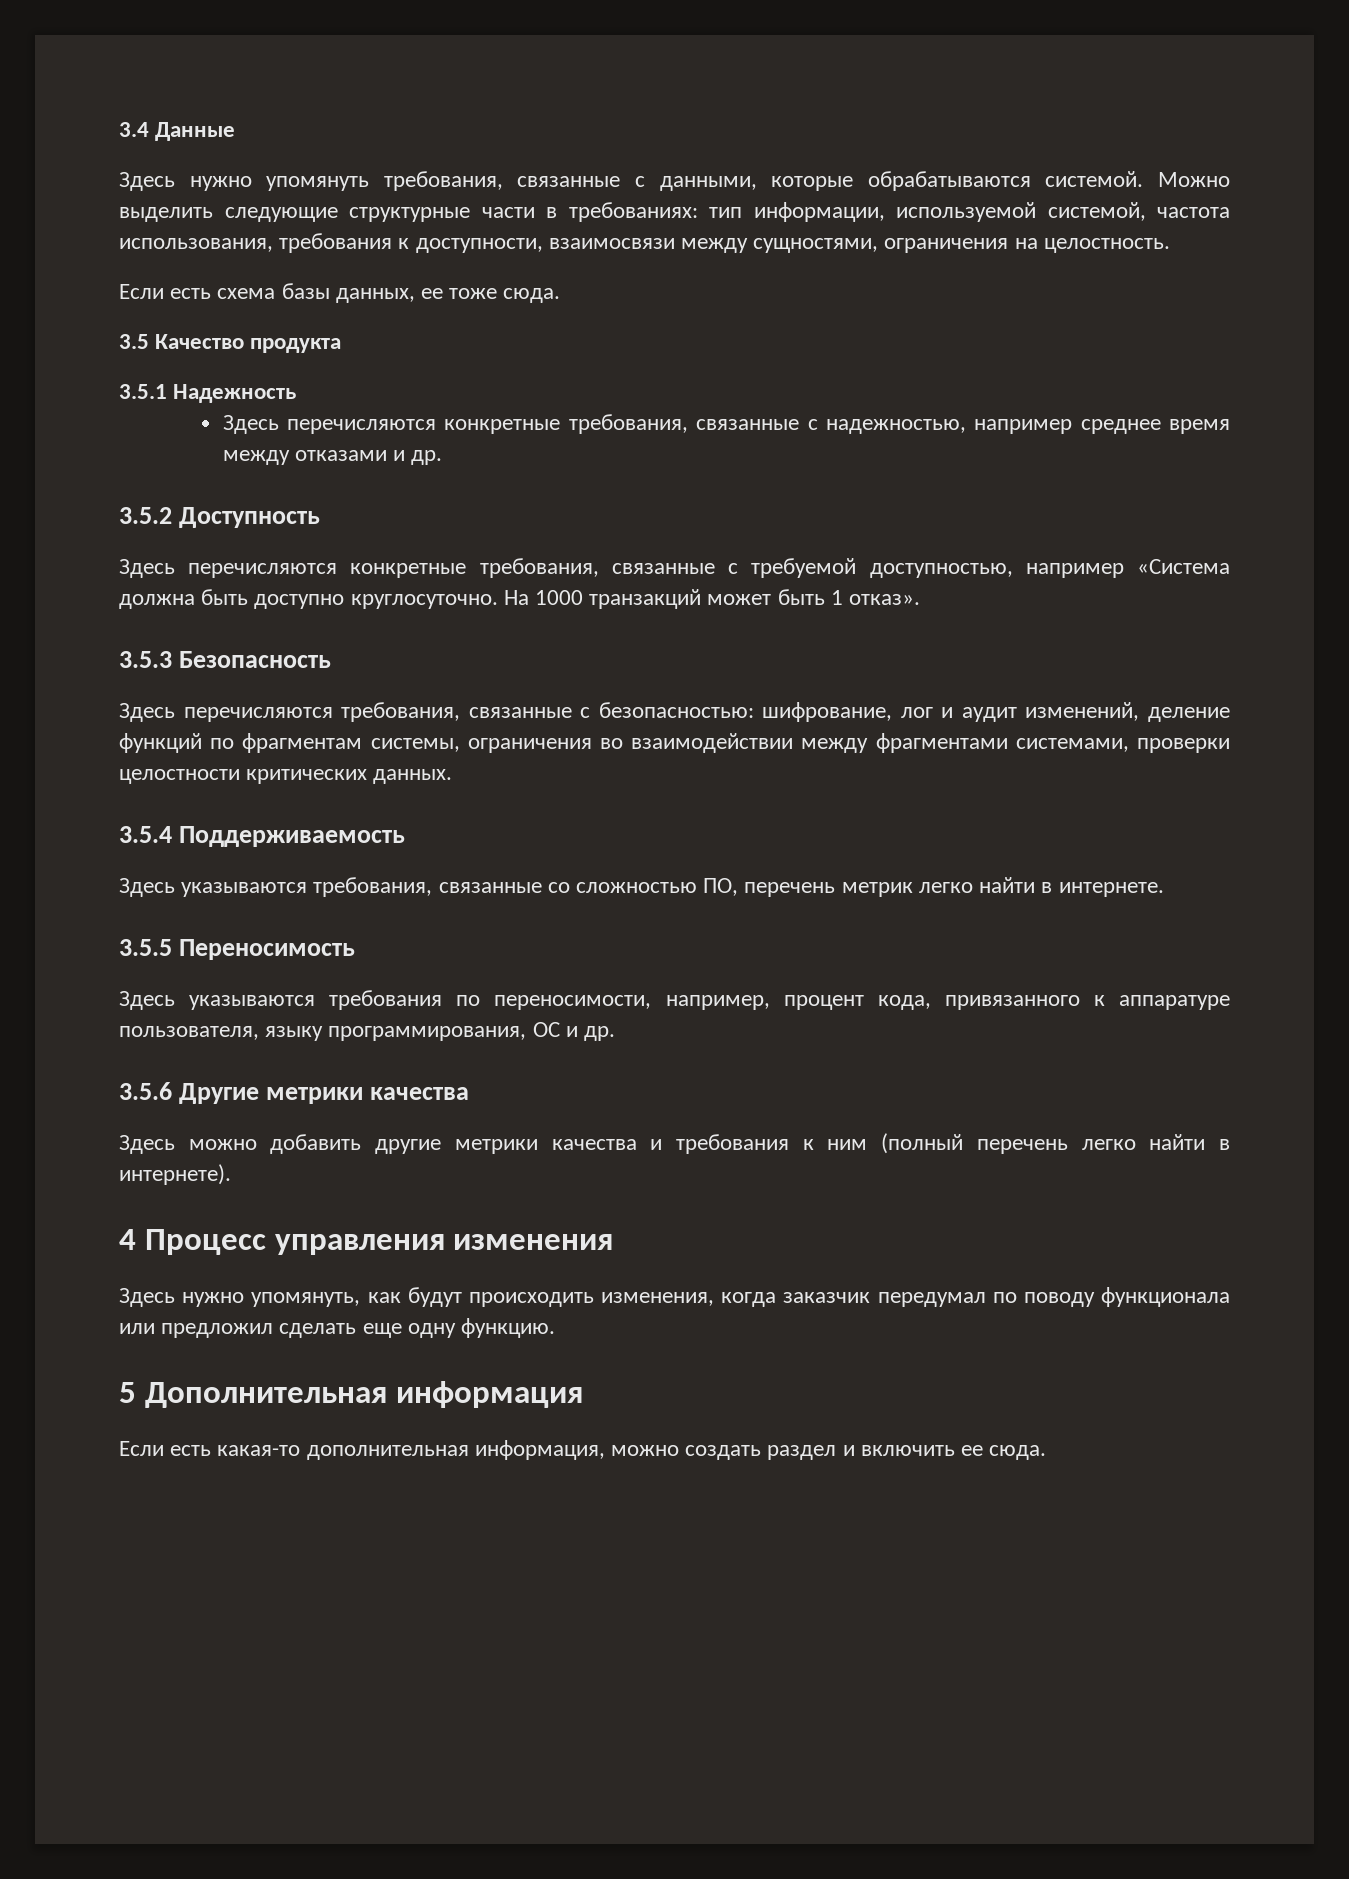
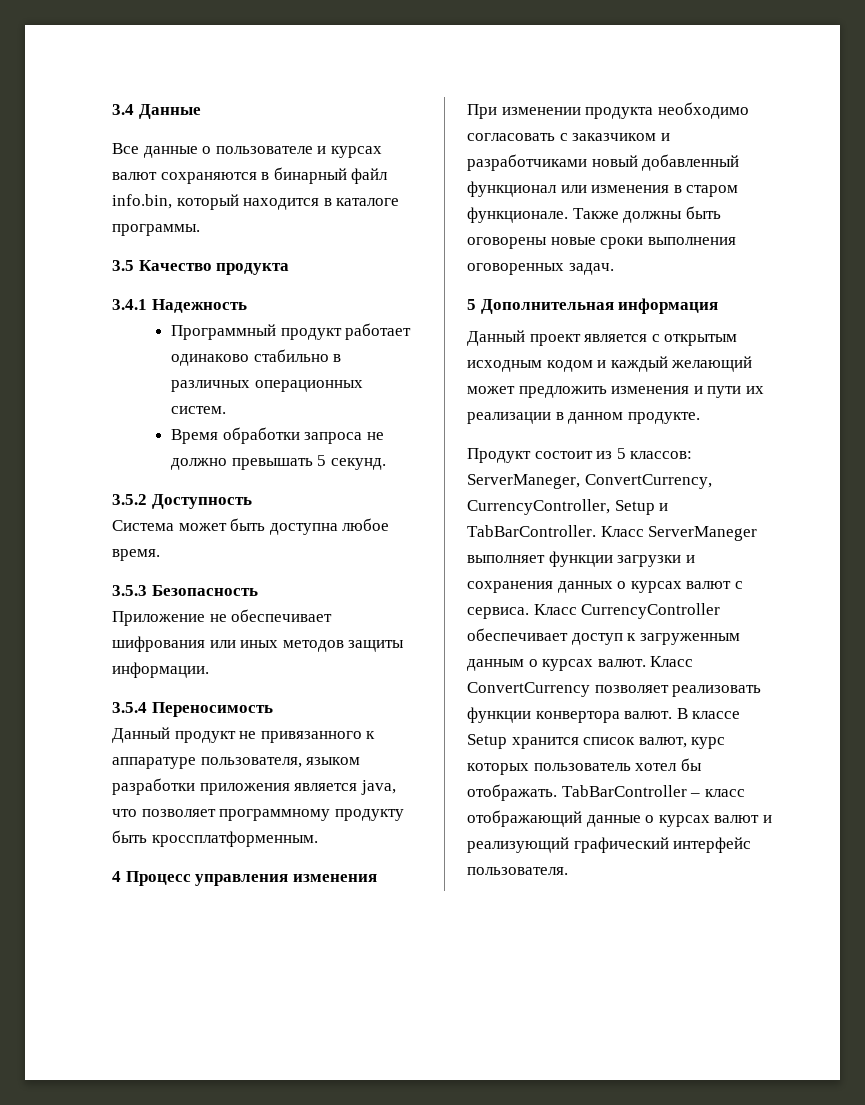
- Здесь нужно упомянуть требования, связанные с данными, которые обрабатываются системой. Можно выделить следующие структурные части в требованиях: тип информации, используемой системой, частота использования, требования к доступности, взаимосвязи между сущностями, ограничения на целостность.
- Если есть схема базы данных, ее тоже сюда.
+ Все данные о пользователе и курсах валют сохраняются в бинарный файл info.bin, который находится в каталоге программы.
- 3.5.1 Надежность
+ 3.4.1 Надежность
- Здесь перечисляются конкретные требования, связанные с надежностью, например среднее время между отказами и др.
+ Программный продукт работает одинаково стабильно в различных операционных систем.
+ Время обработки запроса не должно превышать 5 секунд.
  3.5.2 Доступность
- Здесь перечисляются конкретные требования, связанные с требуемой доступностью, например «Система должна быть доступно круглосуточно. На 1000 транзакций может быть 1 отказ».
+ Система может быть доступна любое время.
  3.5.3 Безопасность
- Здесь перечисляются требования, связанные с безопасностью: шифрование, лог и аудит изменений, деление функций по фрагментам системы, ограничения во взаимодействии между фрагментами системами, проверки целостности критических данных.
- 3.5.4 Поддерживаемость
- Здесь указываются требования, связанные со сложностью ПО, перечень метрик легко найти в интернете.
- 3.5.5 Переносимость
- Здесь указываются требования по переносимости, например, процент кода, привязанного к аппаратуре пользователя, языку программирования, ОС и др.
- 3.5.6 Другие метрики качества
- Здесь можно добавить другие метрики качества и требования к ним (полный перечень легко найти в интернете).
+ Приложение не обеспечивает шифрования или иных методов защиты информации.
+ 3.5.4 Переносимость
+ Данный продукт не привязанного к аппаратуре пользователя, языком разработки приложения является java, что позволяет программному продукту быть кроссплатформенным.
  4 Процесс управления изменения
- Здесь нужно упомянуть, как будут происходить изменения, когда заказчик передумал по поводу функционала или предложил сделать еще одну функцию.
+ При изменении продукта необходимо согласовать с заказчиком и разработчиками новый добавленный функционал или изменения в старом функционале. Также должны быть оговорены новые сроки выполнения оговоренных задач.
  5 Дополнительная информация
- Если есть какая-то дополнительная информация, можно создать раздел и включить ее сюда.
+ Данный проект является с открытым исходным кодом и каждый желающий может предложить изменения и пути их реализации в данном продукте.
+ Продукт состоит из 5 классов: ServerManeger, ConvertCurrency, CurrencyController, Setup и TabBarController. Класс ServerManeger выполняет функции загрузки и сохранения данных о курсах валют с сервиса. Класс CurrencyController обеспечивает доступ к загруженным данным о курсах валют. Класс ConvertCurrency позволяет реализовать функции конвертора валют. В классе Setup хранится список валют, курс которых пользователь хотел бы отображать. TabBarController – класс отображающий данные о курсах валют и реализующий графический интерфейс пользователя.

